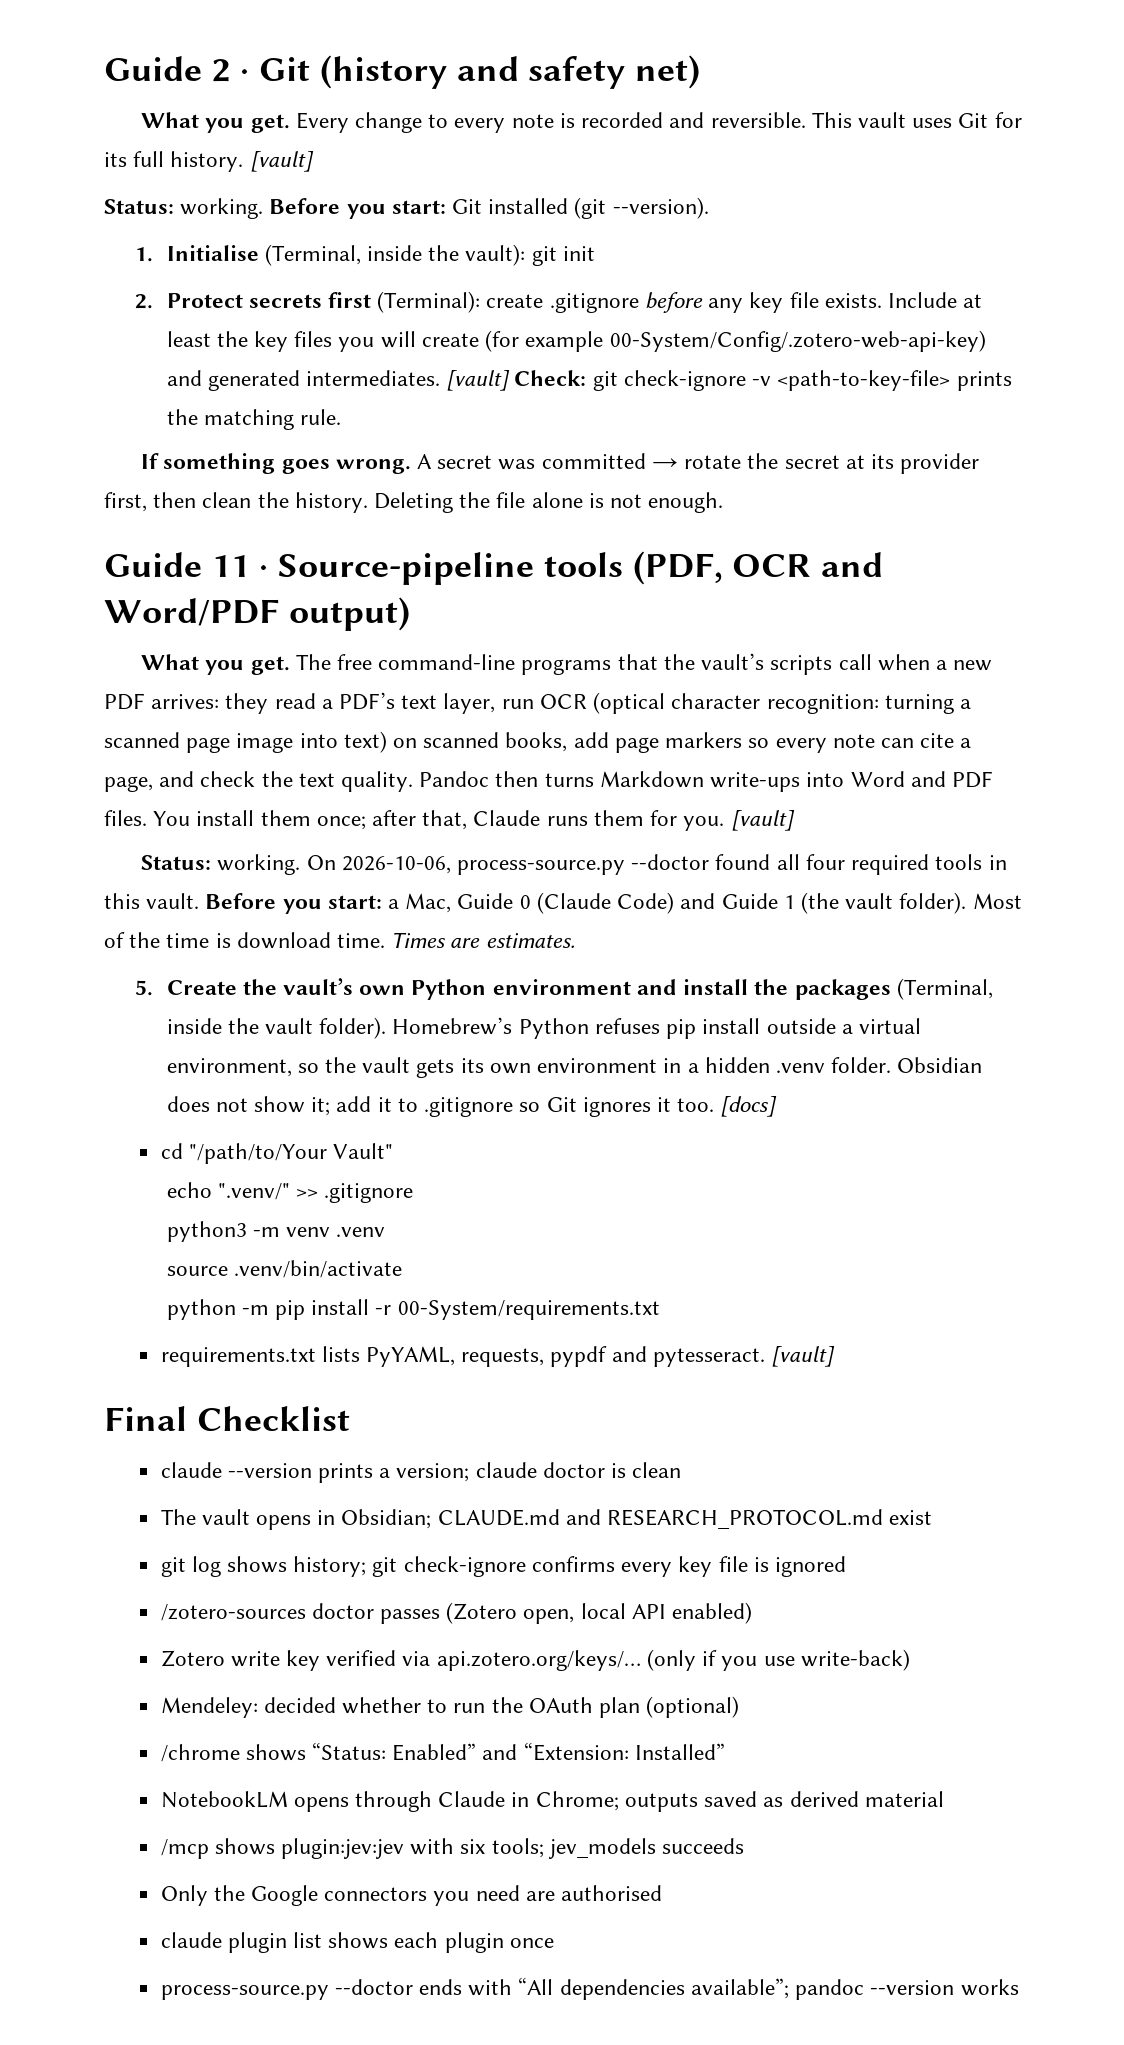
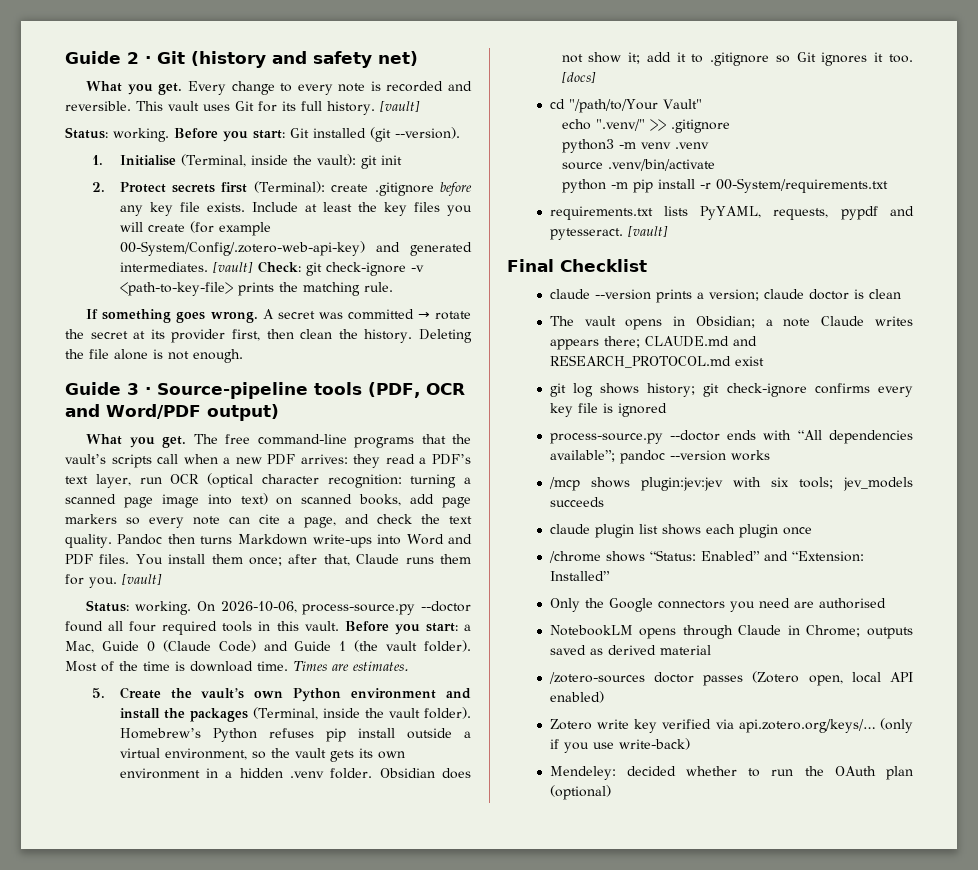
- Guide 11 · Source-pipeline tools (PDF, OCR and Word/PDF output)
+ Guide 3 · Source-pipeline tools (PDF, OCR and Word/PDF output)
- The vault opens in Obsidian; CLAUDE.md and RESEARCH_PROTOCOL.md exist
+ The vault opens in Obsidian; a note Claude writes appears there; CLAUDE.md and RESEARCH_PROTOCOL.md exist
+ process-source.py --doctor ends with “All dependencies available”; pandoc --version works
+ /mcp shows plugin:jev:jev with six tools; jev_models succeeds
+ claude plugin list shows each plugin once
+ /chrome shows “Status: Enabled” and “Extension: Installed”
+ Only the Google connectors you need are authorised
+ NotebookLM opens through Claude in Chrome; outputs saved as derived material
- /chrome shows “Status: Enabled” and “Extension: Installed”
- NotebookLM opens through Claude in Chrome; outputs saved as derived material
- /mcp shows plugin:jev:jev with six tools; jev_models succeeds
- Only the Google connectors you need are authorised
- claude plugin list shows each plugin once
- process-source.py --doctor ends with “All dependencies available”; pandoc --version works

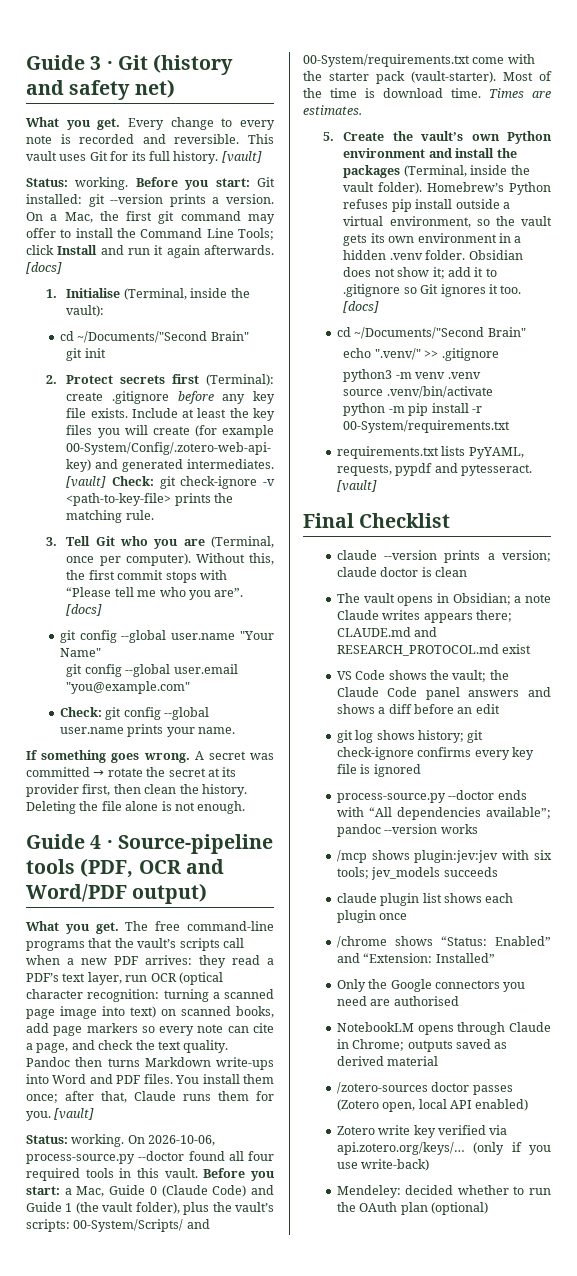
- Guide 2 · Git (history and safety net)
+ Guide 3 · Git (history and safety net)
- Before you start: Git installed (git --version).
+ Before you start: Git installed: git --version prints a version. On a Mac, the first git command may offer to install the Command Line Tools; click Install and run it again afterwards. [docs]
- 1. Initialise (Terminal, inside the vault): git init
+ 1. Initialise (Terminal, inside the vault):
+ cd ~/Documents/"Second Brain"
+ git init
+ 3. Tell Git who you are (Terminal, once per computer). Without this, the first commit stops with “Please tell me who you are”. [docs]
+ git config --global user.name "Your Name"
+ git config --global user.email "you@example.com"
+ Check: git config --global user.name prints your name.
- Guide 3 · Source-pipeline tools (PDF, OCR and Word/PDF output)
+ Guide 4 · Source-pipeline tools (PDF, OCR and Word/PDF output)
- Before you start: a Mac, Guide 0 (Claude Code) and Guide 1 (the vault folder).
+ Before you start: a Mac, Guide 0 (Claude Code) and Guide 1 (the vault folder), plus the vault’s scripts: 00-System/Scripts/ and 00-System/requirements.txt come with the starter pack (vault-starter).
  Obsidian does not show it; add it to .gitignore so Git ignores it too. [docs]
- cd "/path/to/Your Vault"
+ cd ~/Documents/"Second Brain"
+ VS Code shows the vault; the Claude Code panel answers and shows a diff before an edit

